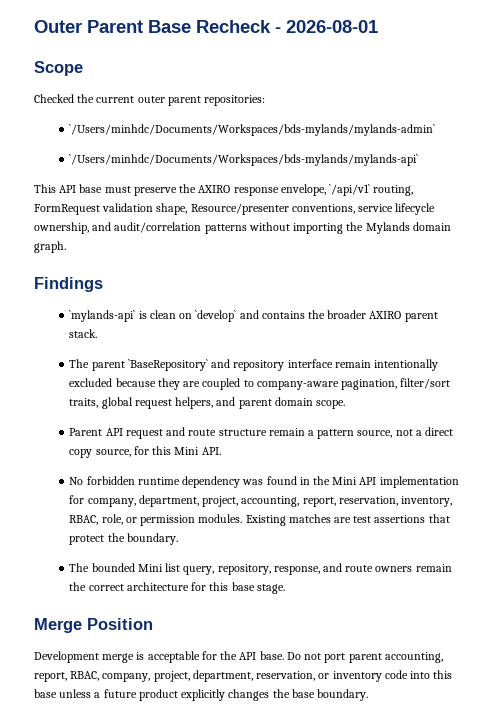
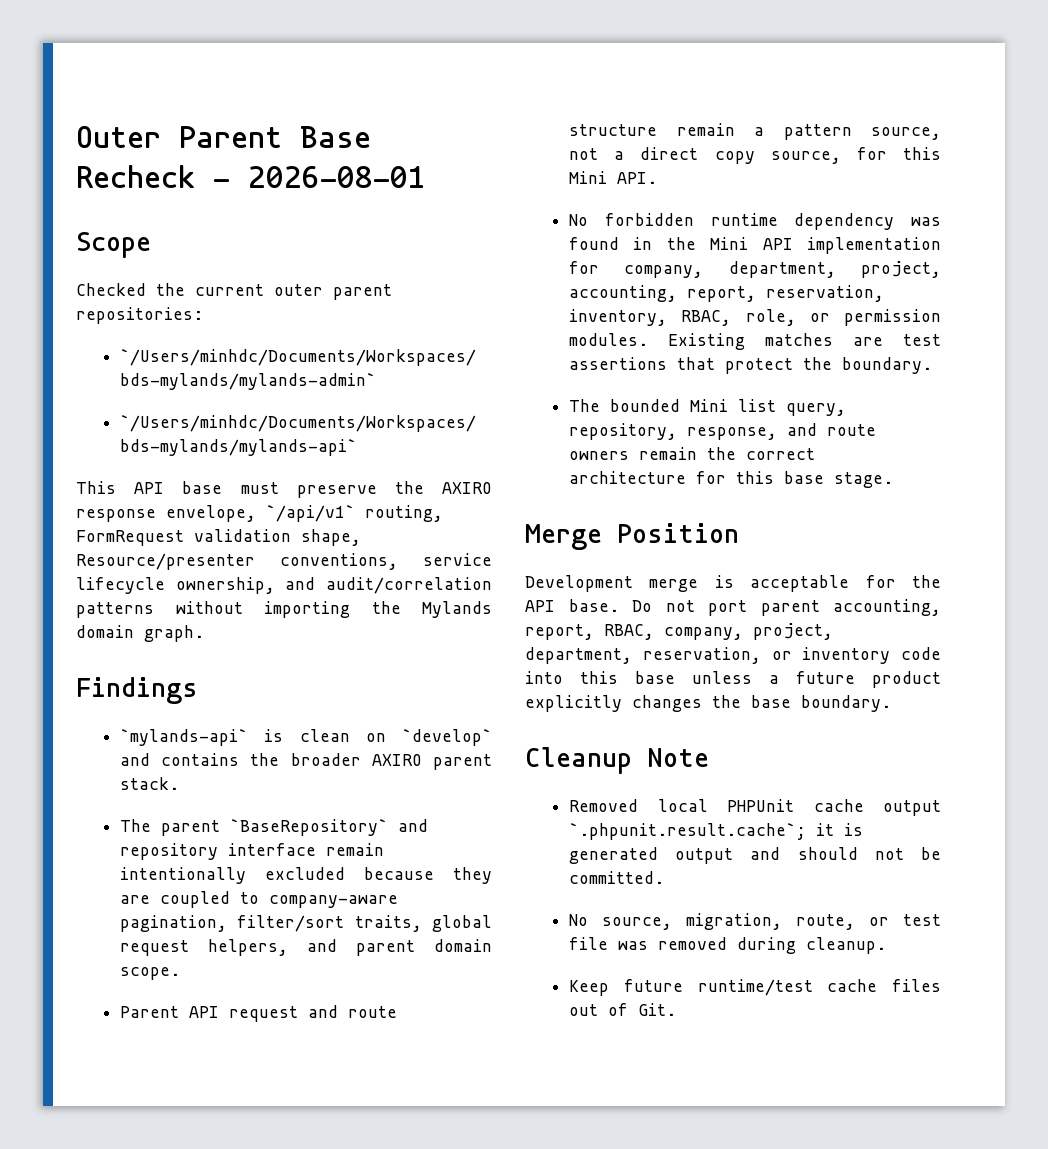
+ Cleanup Note
+ Removed local PHPUnit cache output `.phpunit.result.cache`; it is generated output and should not be committed.
+ No source, migration, route, or test file was removed during cleanup.
+ Keep future runtime/test cache files out of Git.

